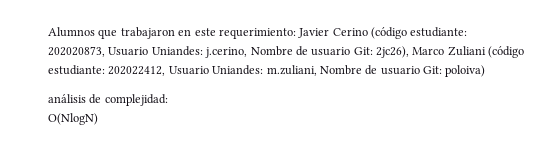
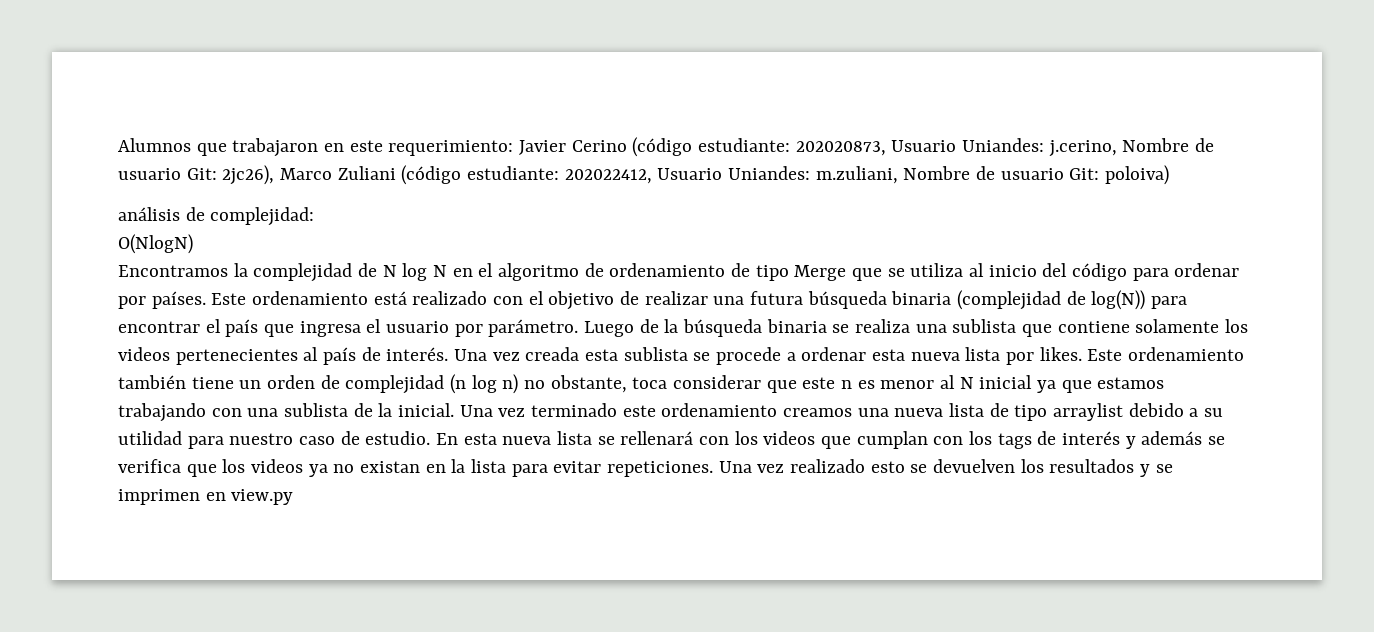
+ Encontramos la complejidad de N log N en el algoritmo de ordenamiento de tipo Merge que se utiliza al inicio del código para ordenar por países. Este ordenamiento está realizado con el objetivo de realizar una futura búsqueda binaria (complejidad de log(N)) para encontrar el país que ingresa el usuario por parámetro. Luego de la búsqueda binaria se realiza una sublista que contiene solamente los videos pertenecientes al país de interés. Una vez creada esta sublista se procede a ordenar esta nueva lista por likes. Este ordenamiento también tiene un orden de complejidad (n log n) no obstante, toca considerar que este n es menor al N inicial ya que estamos trabajando con una sublista de la inicial. Una vez terminado este ordenamiento creamos una nueva lista de tipo arraylist debido a su utilidad para nuestro caso de estudio. En esta nueva lista se rellenará con los videos que cumplan con los tags de interés y además se verifica que los videos ya no existan en la lista para evitar repeticiones. Una vez realizado esto se devuelven los resultados y se imprimen en view.py

